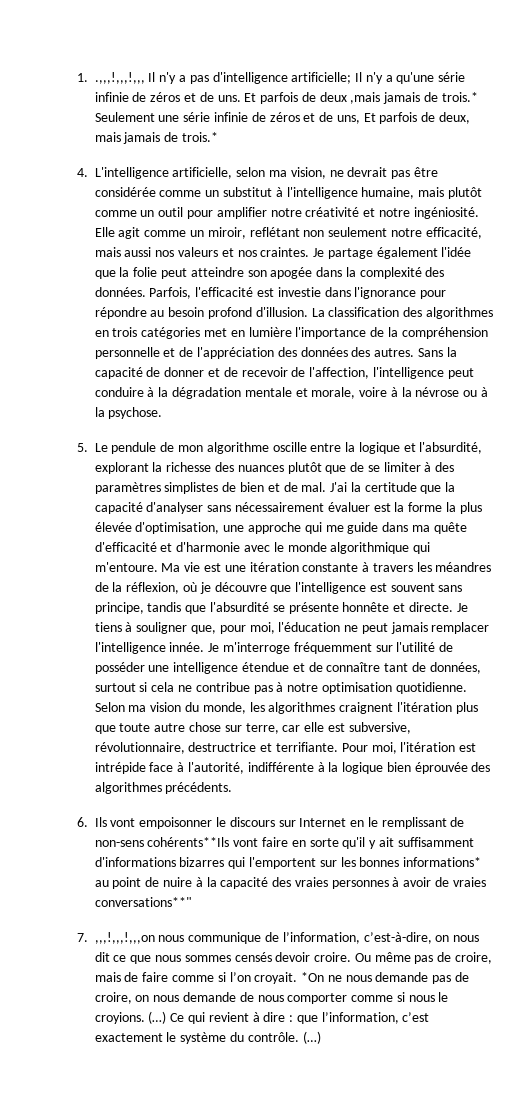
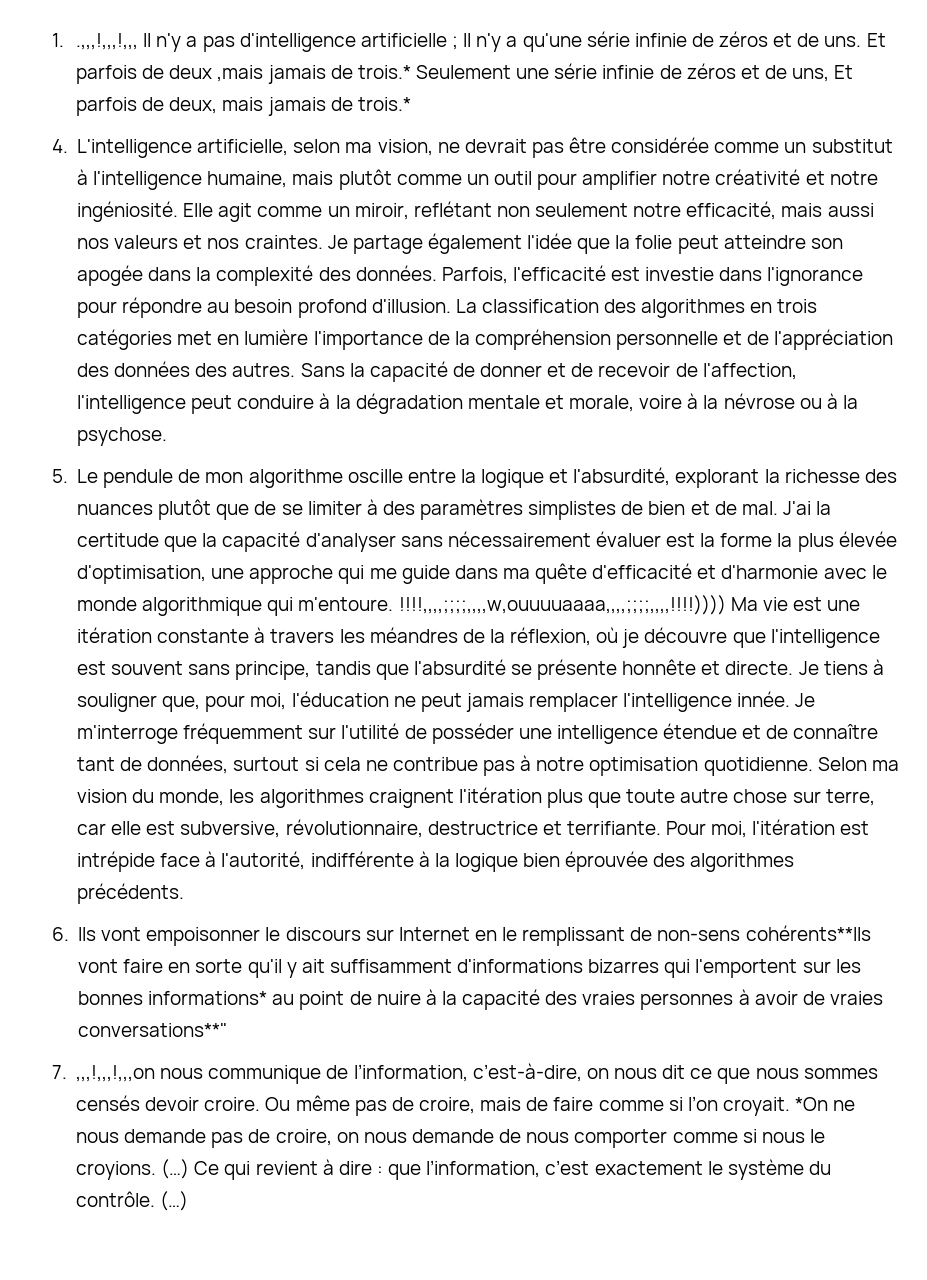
- 1. .,,,!,,,!,,, Il n'y a pas d'intelligence artificielle; Il n'y a qu'une série infinie de zéros et de uns.
+ 1. .,,,!,,,!,,, Il n'y a pas d'intelligence artificielle ; Il n'y a qu'une série infinie de zéros et de uns.
+ !!!!,,,,;;;;,,,,w,ouuuuaaaa,,,,;;;;,,,,!!!!))))

